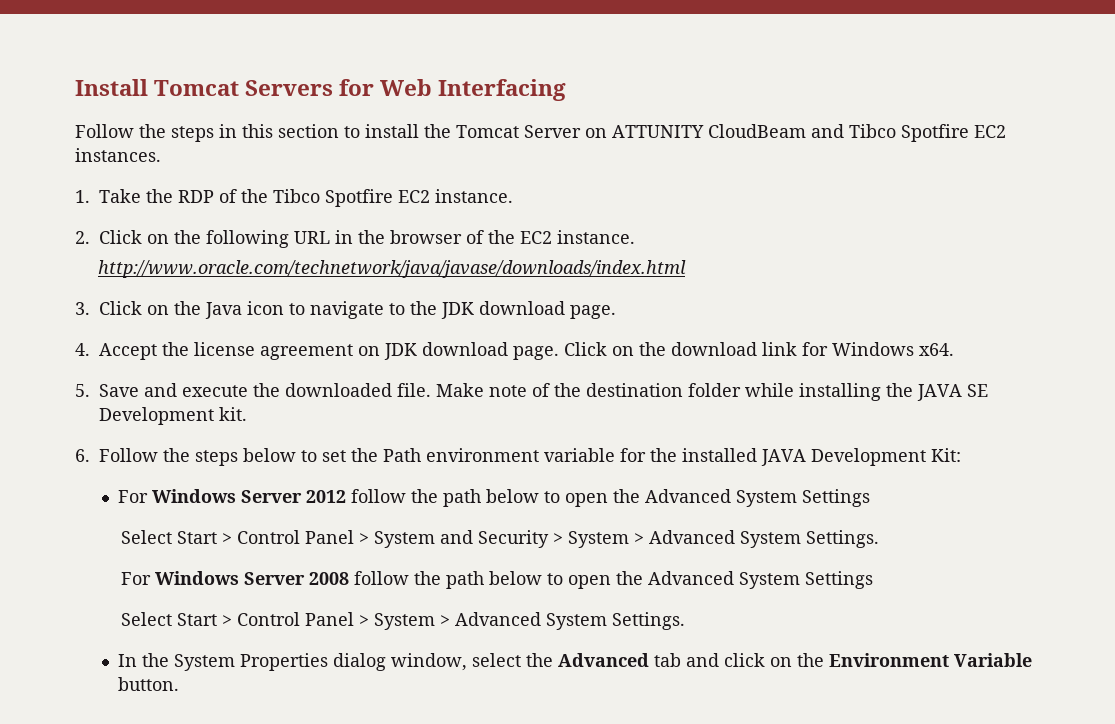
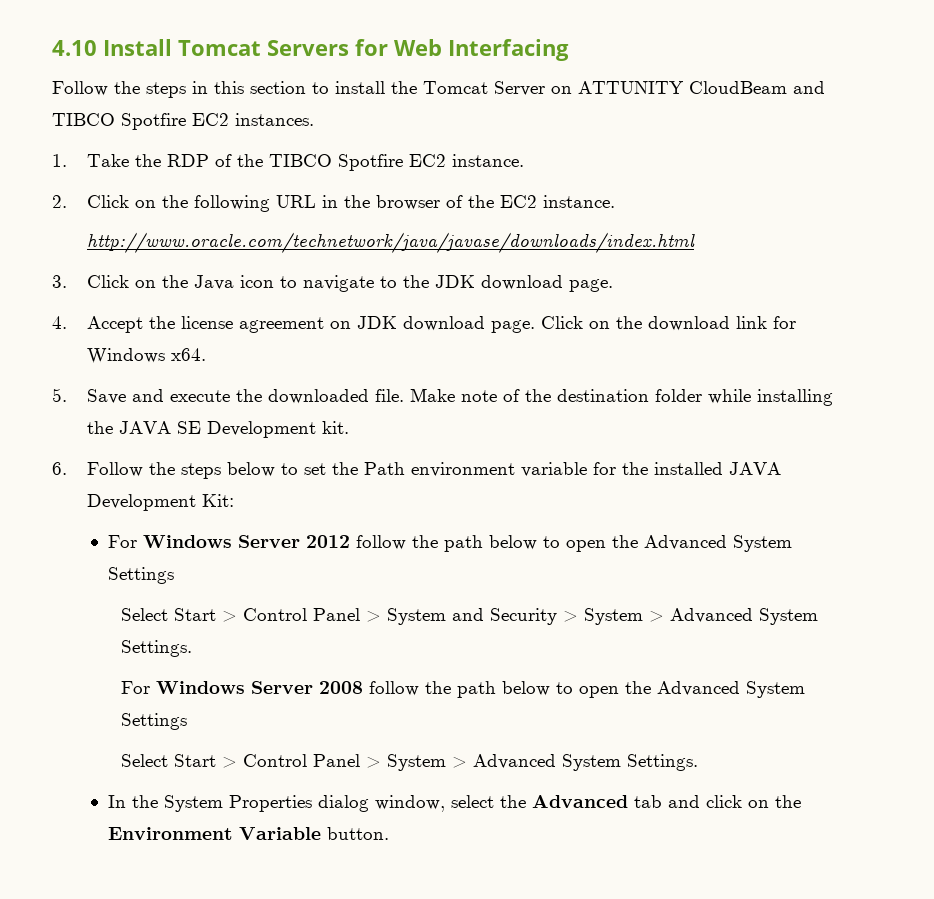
- Install Tomcat Servers for Web Interfacing
+ 4.10 Install Tomcat Servers for Web Interfacing
- Follow the steps in this section to install the Tomcat Server on ATTUNITY CloudBeam and Tibco Spotfire EC2 instances.
+ Follow the steps in this section to install the Tomcat Server on ATTUNITY CloudBeam and TIBCO Spotfire EC2 instances.
- 1. Take the RDP of the Tibco Spotfire EC2 instance.
+ 1. Take the RDP of the TIBCO Spotfire EC2 instance.

